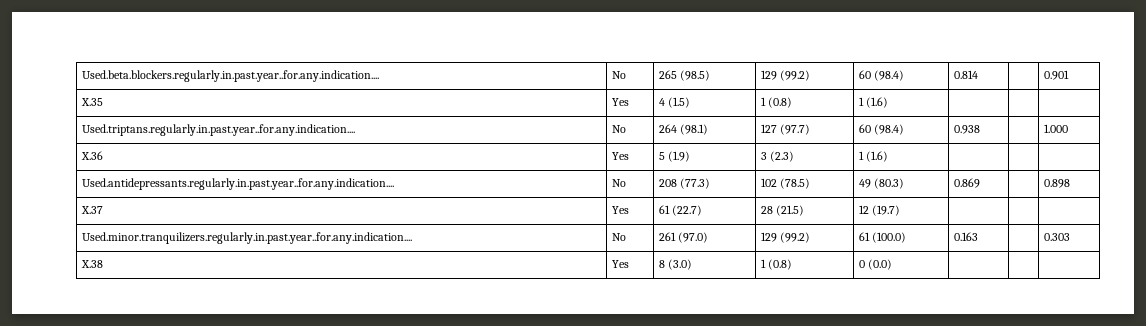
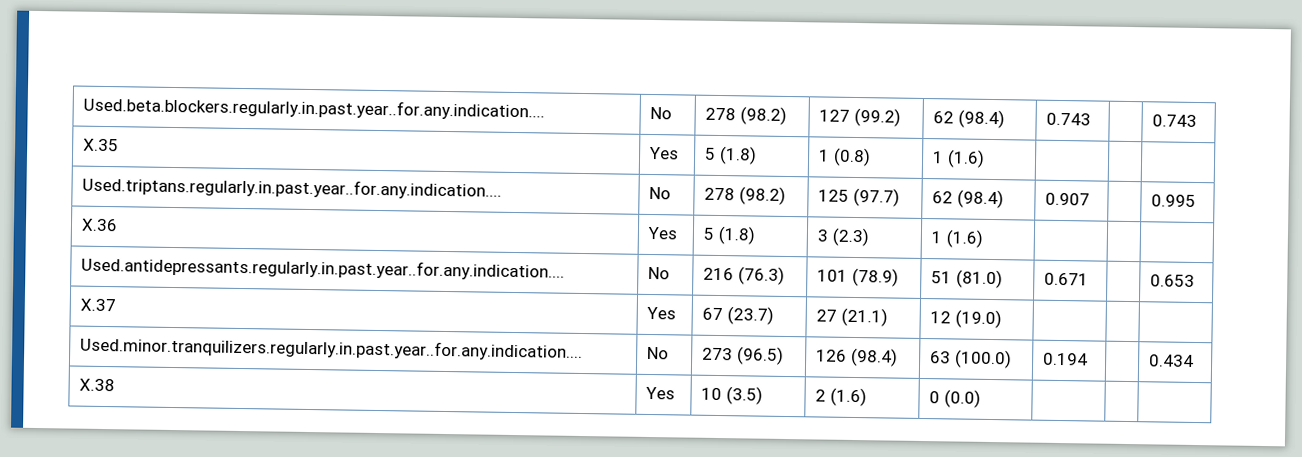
- Used.beta.blockers.regularly.in.past.year..for.any.indication.... | No | 265 (98.5) | 129 (99.2) | 60 (98.4) | 0.814 | | 0.901
+ Used.beta.blockers.regularly.in.past.year..for.any.indication.... | No | 278 (98.2) | 127 (99.2) | 62 (98.4) | 0.743 | | 0.743
- X.35 | Yes | 4 (1.5) | 1 (0.8) | 1 (1.6) | | |
+ X.35 | Yes | 5 (1.8) | 1 (0.8) | 1 (1.6) | | |
- Used.triptans.regularly.in.past.year..for.any.indication.... | No | 264 (98.1) | 127 (97.7) | 60 (98.4) | 0.938 | | 1.000
+ Used.triptans.regularly.in.past.year..for.any.indication.... | No | 278 (98.2) | 125 (97.7) | 62 (98.4) | 0.907 | | 0.995
- X.36 | Yes | 5 (1.9) | 3 (2.3) | 1 (1.6) | | |
+ X.36 | Yes | 5 (1.8) | 3 (2.3) | 1 (1.6) | | |
- Used.antidepressants.regularly.in.past.year..for.any.indication.... | No | 208 (77.3) | 102 (78.5) | 49 (80.3) | 0.869 | | 0.898
- X.37 | Yes | 61 (22.7) | 28 (21.5) | 12 (19.7) | | |
+ Used.antidepressants.regularly.in.past.year..for.any.indication.... | No | 216 (76.3) | 101 (78.9) | 51 (81.0) | 0.671 | | 0.653
+ X.37 | Yes | 67 (23.7) | 27 (21.1) | 12 (19.0) | | |
- Used.minor.tranquilizers.regularly.in.past.year..for.any.indication.... | No | 261 (97.0) | 129 (99.2) | 61 (100.0) | 0.163 | | 0.303
+ Used.minor.tranquilizers.regularly.in.past.year..for.any.indication.... | No | 273 (96.5) | 126 (98.4) | 63 (100.0) | 0.194 | | 0.434
- X.38 | Yes | 8 (3.0) | 1 (0.8) | 0 (0.0) | | |
+ X.38 | Yes | 10 (3.5) | 2 (1.6) | 0 (0.0) | | |

